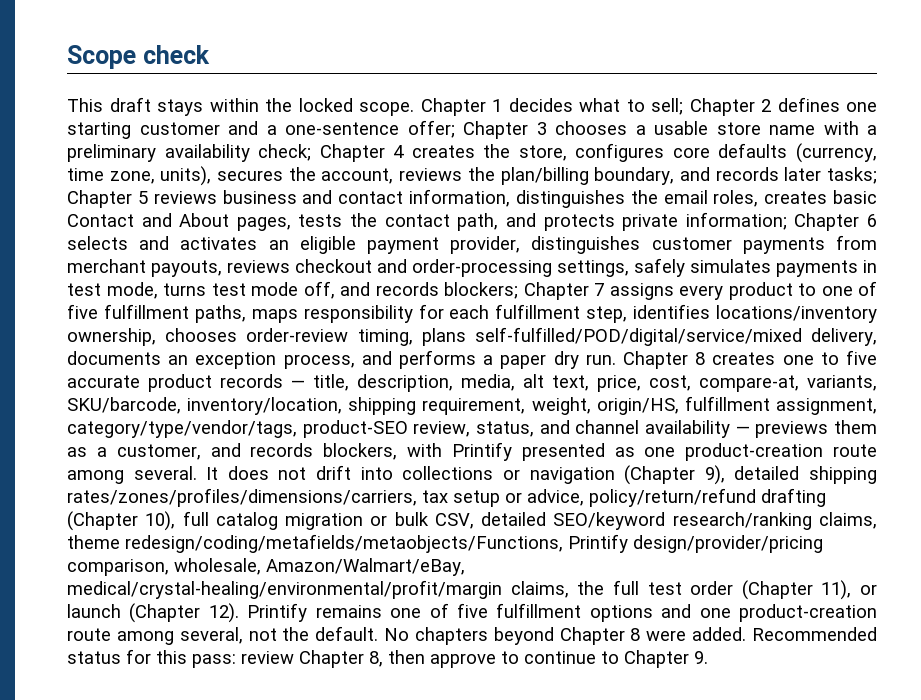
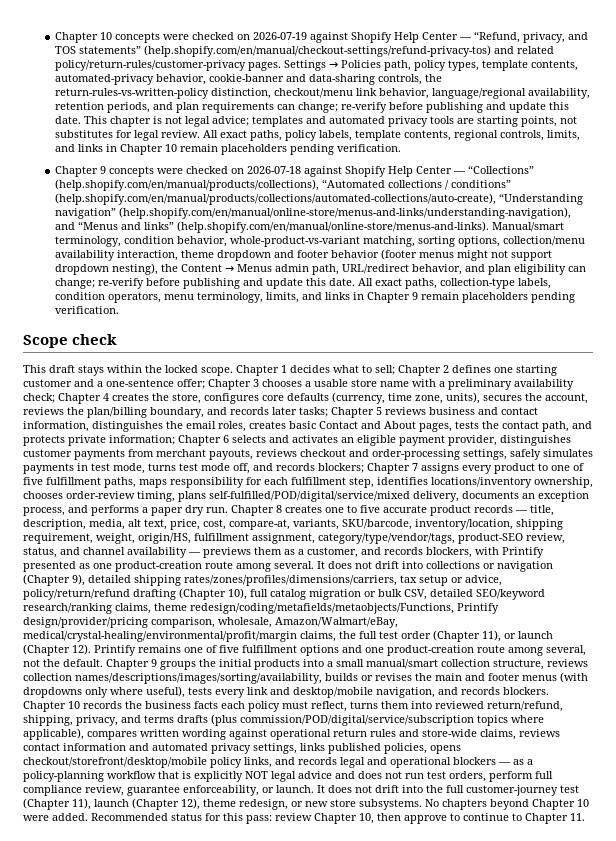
+ Chapter 10 concepts were checked on 2026-07-19 against Shopify Help Center — “Refund, privacy, and TOS statements” (help.shopify.com/en/manual/checkout-settings/refund-privacy-tos) and related policy/return-rules/customer-privacy pages. Settings → Policies path, policy types, template contents, automated-privacy behavior, cookie-banner and data-sharing controls, the return-rules-vs-written-policy distinction, checkout/menu link behavior, language/regional availability, retention periods, and plan requirements can change; re-verify before publishing and update this date. This chapter is not legal advice; templates and automated privacy tools are starting points, not substitutes for legal review. All exact paths, policy labels, template contents, regional controls, limits, and links in Chapter 10 remain placeholders pending verification.
+ Chapter 9 concepts were checked on 2026-07-18 against Shopify Help Center — “Collections” (help.shopify.com/en/manual/products/collections), “Automated collections / conditions” (help.shopify.com/en/manual/products/collections/automated-collections/auto-create), “Understanding navigation” (help.shopify.com/en/manual/online-store/menus-and-links/understanding-navigation), and “Menus and links” (help.shopify.com/en/manual/online-store/menus-and-links). Manual/smart terminology, condition behavior, whole-product-vs-variant matching, sorting options, collection/menu availability interaction, theme dropdown and footer behavior (footer menus might not support dropdown nesting), the Content → Menus admin path, URL/redirect behavior, and plan eligibility can change; re-verify before publishing and update this date. All exact paths, collection-type labels, condition operators, menu terminology, limits, and links in Chapter 9 remain placeholders pending verification.
+ Chapter 9 groups the initial products into a small manual/smart collection structure, reviews collection names/descriptions/images/sorting/availability, builds or revises the main and footer menus (with dropdowns only where useful), tests every link and desktop/mobile navigation, and records blockers. Chapter 10 records the business facts each policy must reflect, turns them into reviewed return/refund, shipping, privacy, and terms drafts (plus commission/POD/digital/service/subscription topics where applicable), compares written wording against operational return rules and store-wide claims, reviews contact information and automated privacy settings, links published policies, opens checkout/storefront/desktop/mobile policy links, and records legal and operational blockers — as a policy-planning workflow that is explicitly NOT legal advice and does not run test orders, perform full compliance review, guarantee enforceability, or launch. It does not drift into the full customer-journey test (Chapter 11), launch (Chapter 12), theme redesign, or new store subsystems.
- No chapters beyond Chapter 8 were added.
+ No chapters beyond Chapter 10 were added.
- Recommended status for this pass: review Chapter 8, then approve to continue to Chapter 9.
+ Recommended status for this pass: review Chapter 10, then approve to continue to Chapter 11.

